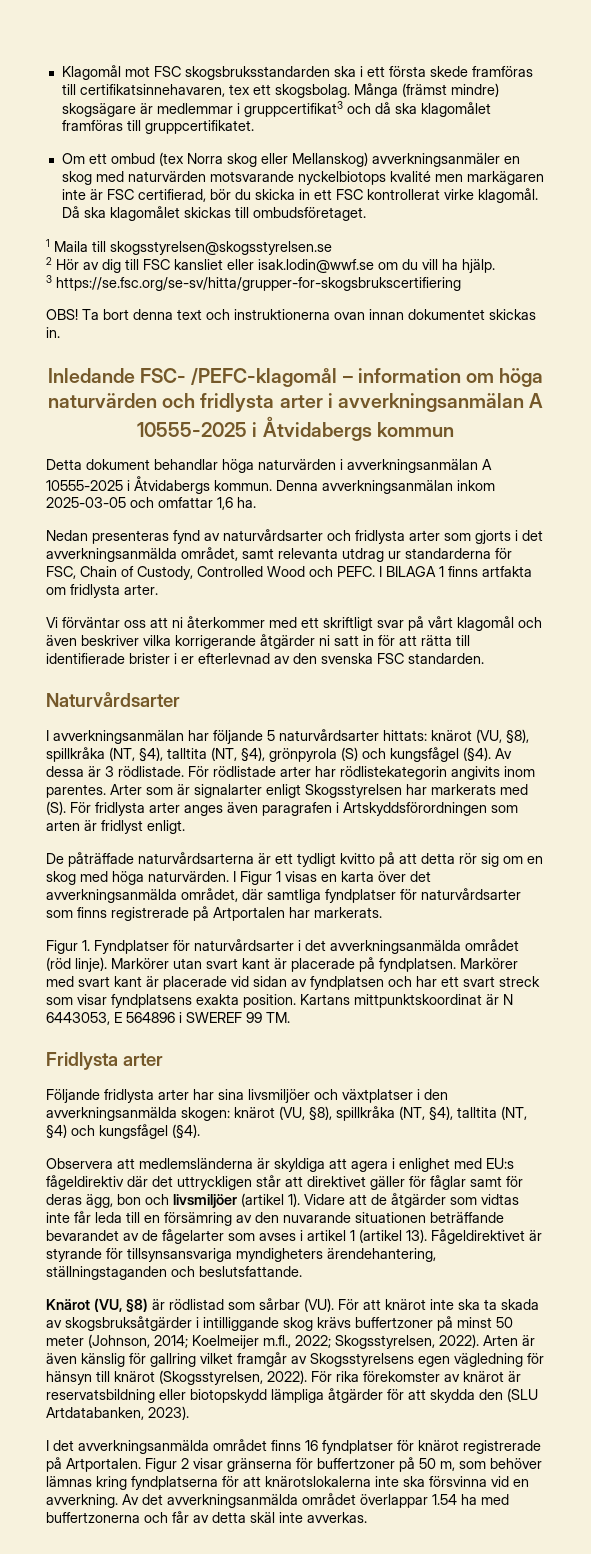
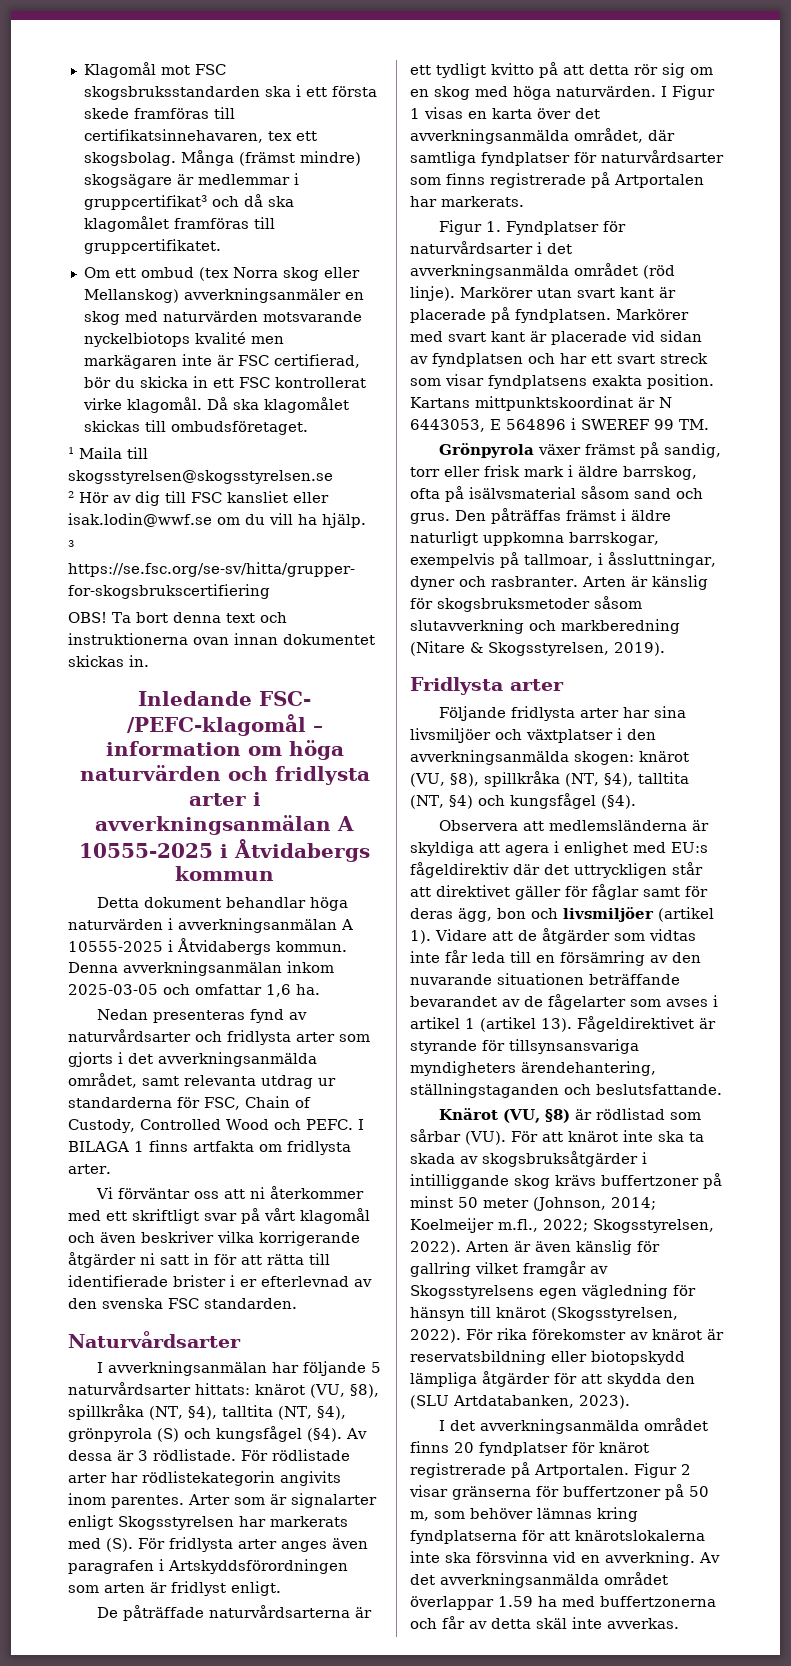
+ Grönpyrola växer främst på sandig, torr eller frisk mark i äldre barrskog, ofta på isälvsmaterial såsom sand och grus. Den påträffas främst i äldre naturligt uppkomna barrskogar, exempelvis på tallmoar, i åssluttningar, dyner och rasbranter. Arten är känslig för skogsbruksmetoder såsom slutavverkning och markberedning (Nitare & Skogsstyrelsen, 2019).
- I det avverkningsanmälda området finns 16 fyndplatser för knärot registrerade på Artportalen.
+ I det avverkningsanmälda området finns 20 fyndplatser för knärot registrerade på Artportalen.
- Av det avverkningsanmälda området överlappar 1.54 ha med buffertzonerna och får av detta skäl inte avverkas.
+ Av det avverkningsanmälda området överlappar 1.59 ha med buffertzonerna och får av detta skäl inte avverkas.

